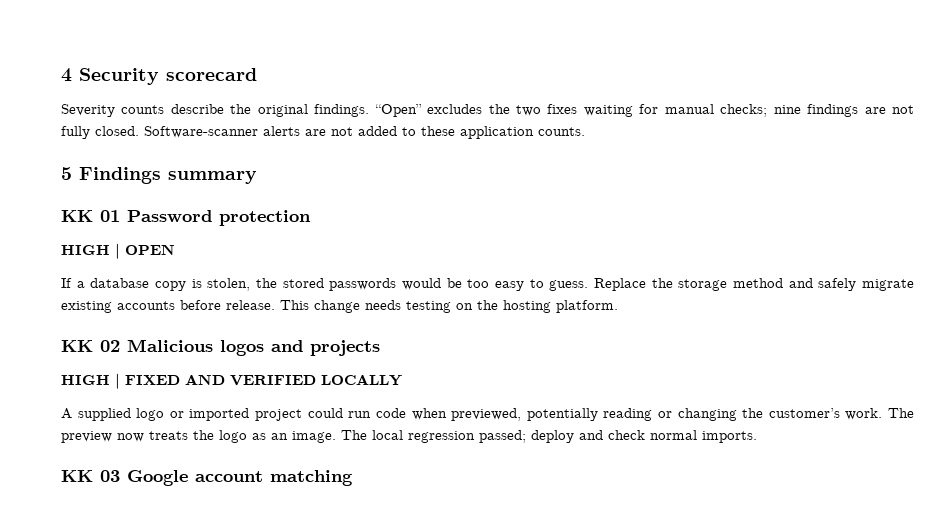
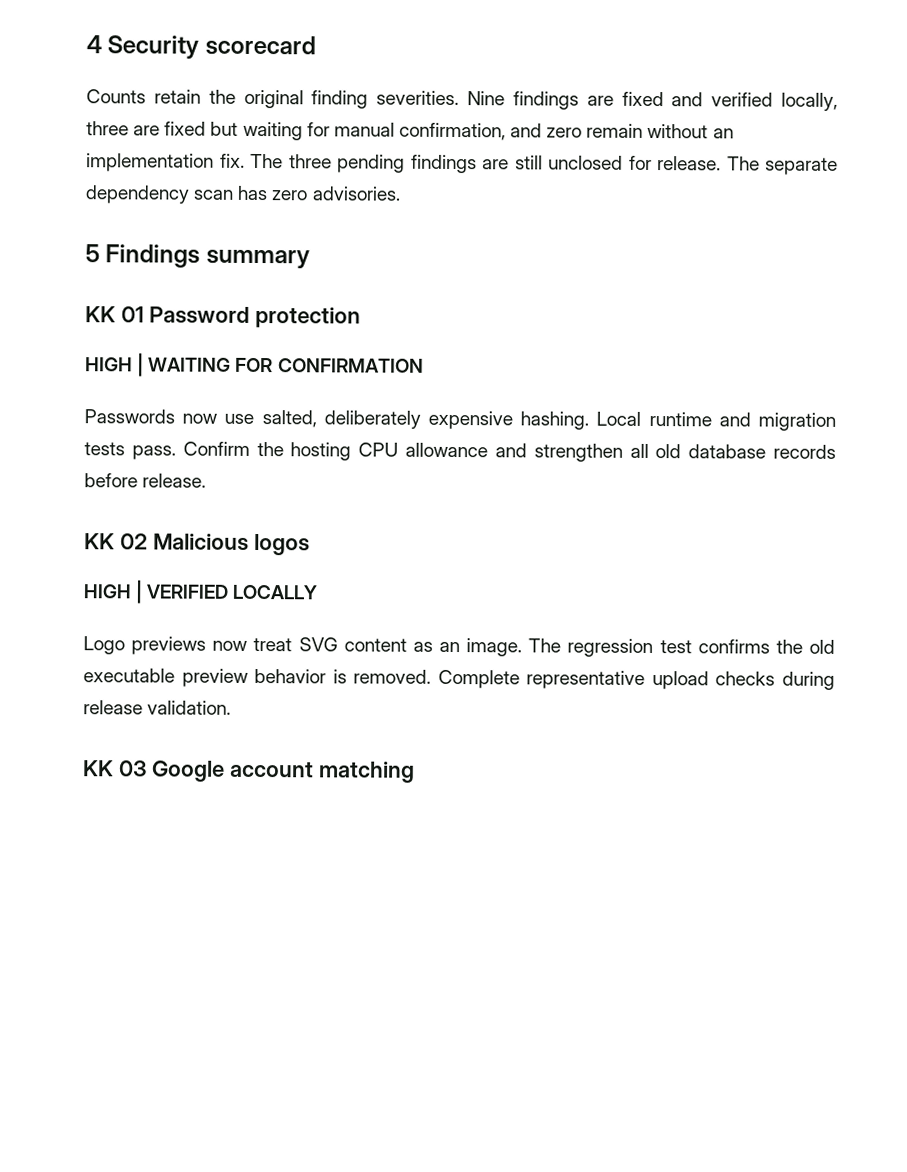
- Severity counts describe the original findings. “Open” excludes the two fixes waiting for manual checks; nine findings are not fully closed. Software-scanner alerts are not added to these application counts.
+ Counts retain the original finding severities. Nine findings are fixed and verified locally, three are fixed but waiting for manual confirmation, and zero remain without an implementation fix. The three pending findings are still unclosed for release. The separate dependency scan has zero advisories.
- HIGH | OPEN
- If a database copy is stolen, the stored passwords would be too easy to guess. Replace the storage method and safely migrate existing accounts before release. This change needs testing on the hosting platform.
+ HIGH | WAITING FOR CONFIRMATION
+ Passwords now use salted, deliberately expensive hashing. Local runtime and migration tests pass. Confirm the hosting CPU allowance and strengthen all old database records before release.
- KK 02 Malicious logos and projects
- HIGH | FIXED AND VERIFIED LOCALLY
+ KK 02 Malicious logos
+ HIGH | VERIFIED LOCALLY
- A supplied logo or imported project could run code when previewed, potentially reading or changing the customer’s work. The preview now treats the logo as an image. The local regression passed; deploy and check normal imports.
+ Logo previews now treat SVG content as an image. The regression test confirms the old executable preview behavior is removed. Complete representative upload checks during release validation.

